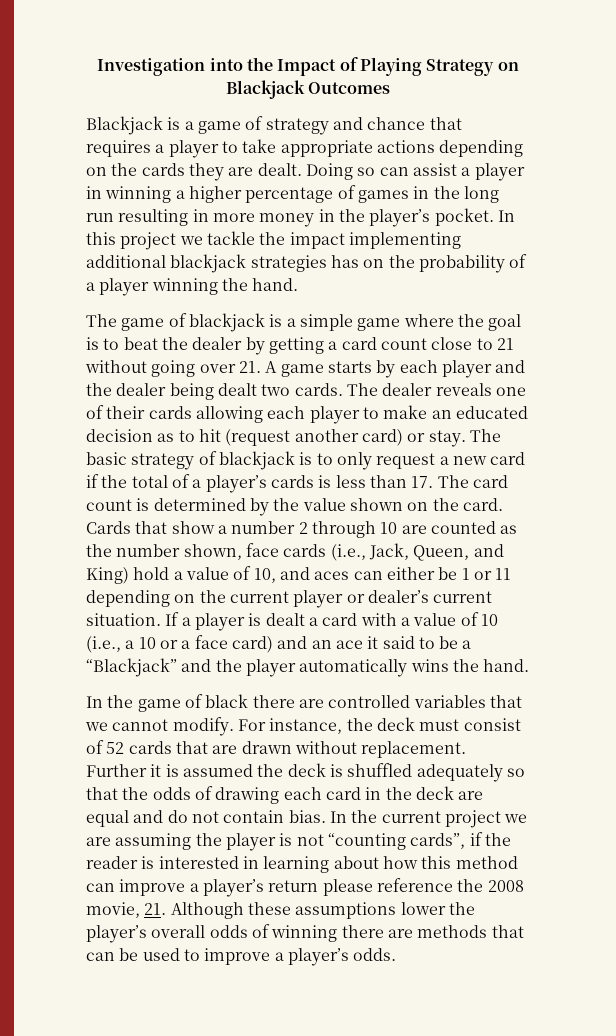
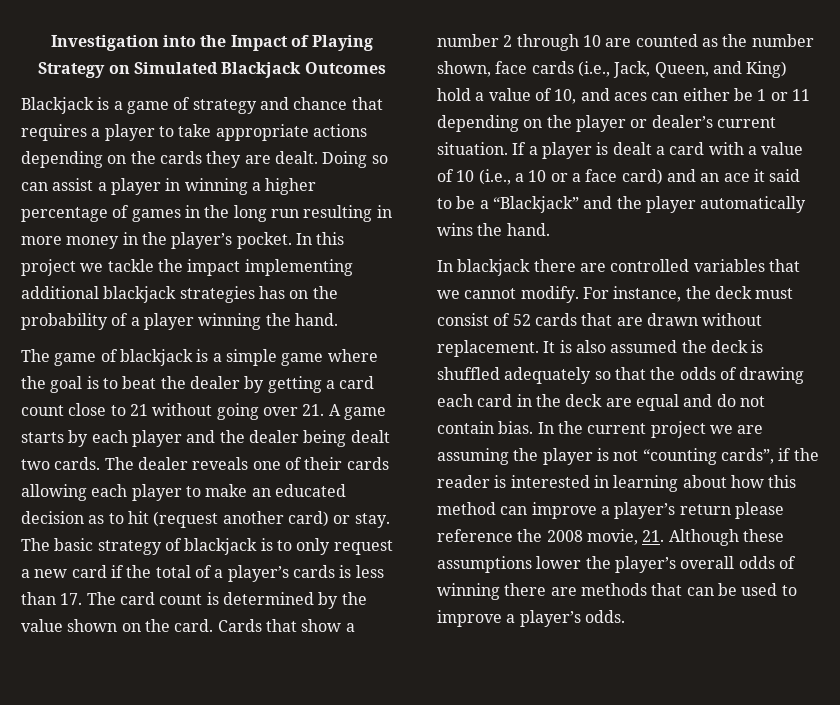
- Investigation into the Impact of Playing Strategy on Blackjack Outcomes
+ Investigation into the Impact of Playing Strategy on Simulated Blackjack Outcomes
- Cards that show a number 2 through 10 are counted as the number shown, face cards (i.e., Jack, Queen, and King) hold a value of 10, and aces can either be 1 or 11 depending on the current player or dealer’s current situation.
+ Cards that show a number 2 through 10 are counted as the number shown, face cards (i.e., Jack, Queen, and King) hold a value of 10, and aces can either be 1 or 11 depending on the player or dealer’s current situation.
- In the game of black there are controlled variables that we cannot modify.
+ In blackjack there are controlled variables that we cannot modify.
- Further it is assumed the deck is shuffled adequately so that the odds of drawing each card in the deck are equal and do not contain bias.
+ It is also assumed the deck is shuffled adequately so that the odds of drawing each card in the deck are equal and do not contain bias.

